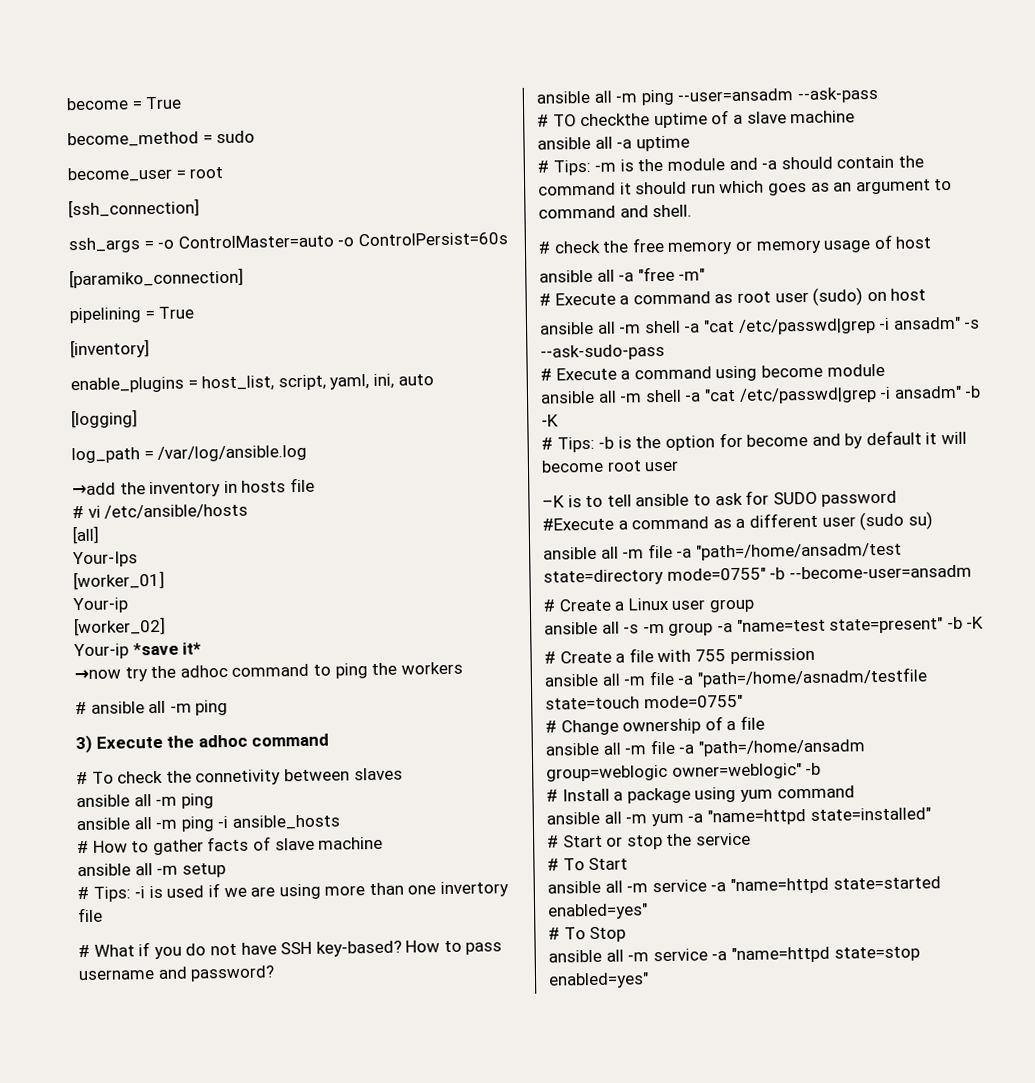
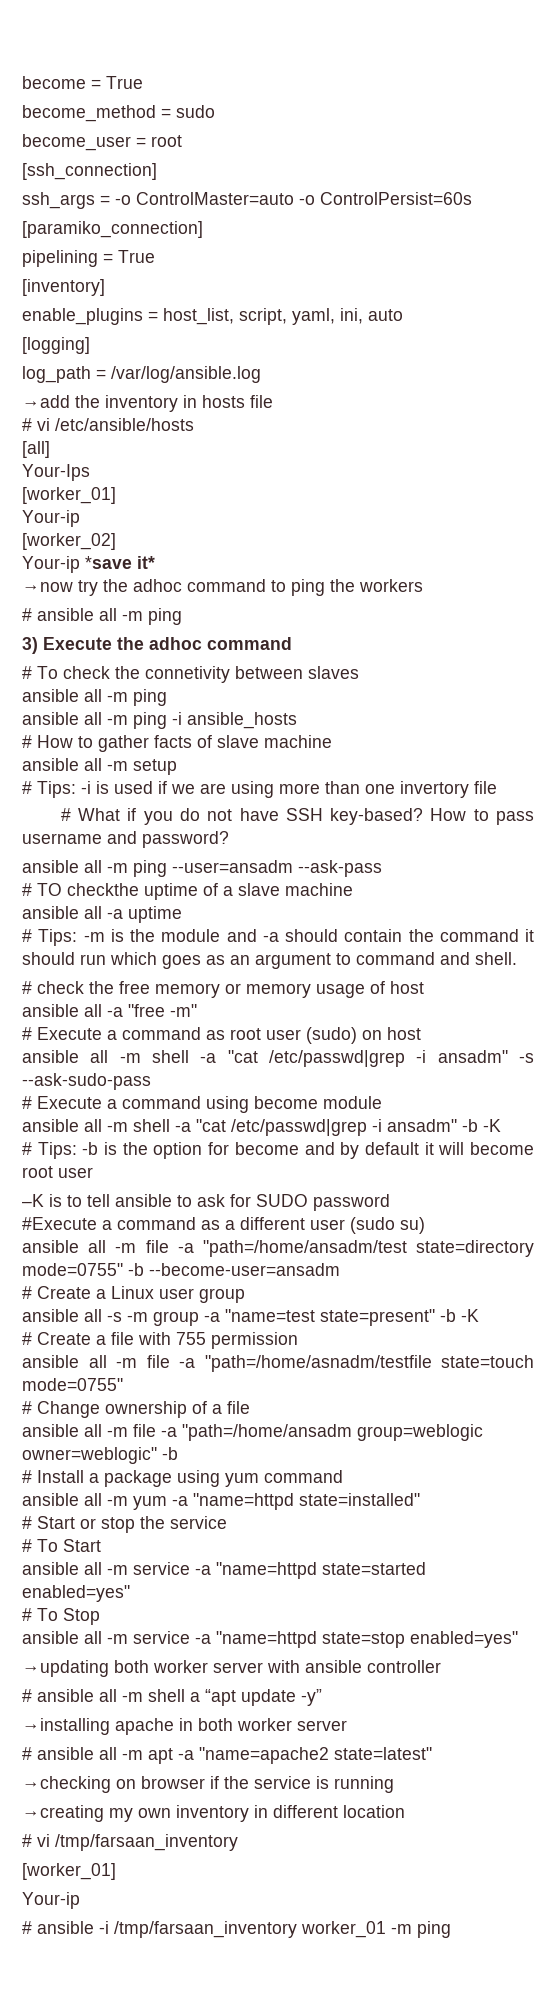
+ →updating both worker server with ansible controller
+ # ansible all -m shell a “apt update -y”
+ →installing apache in both worker server
+ # ansible all -m apt -a "name=apache2 state=latest"
+ →checking on browser if the service is running
+ →creating my own inventory in different location
+ # vi /tmp/farsaan_inventory
+ [worker_01]
+ Your-ip
+ # ansible -i /tmp/farsaan_inventory worker_01 -m ping

